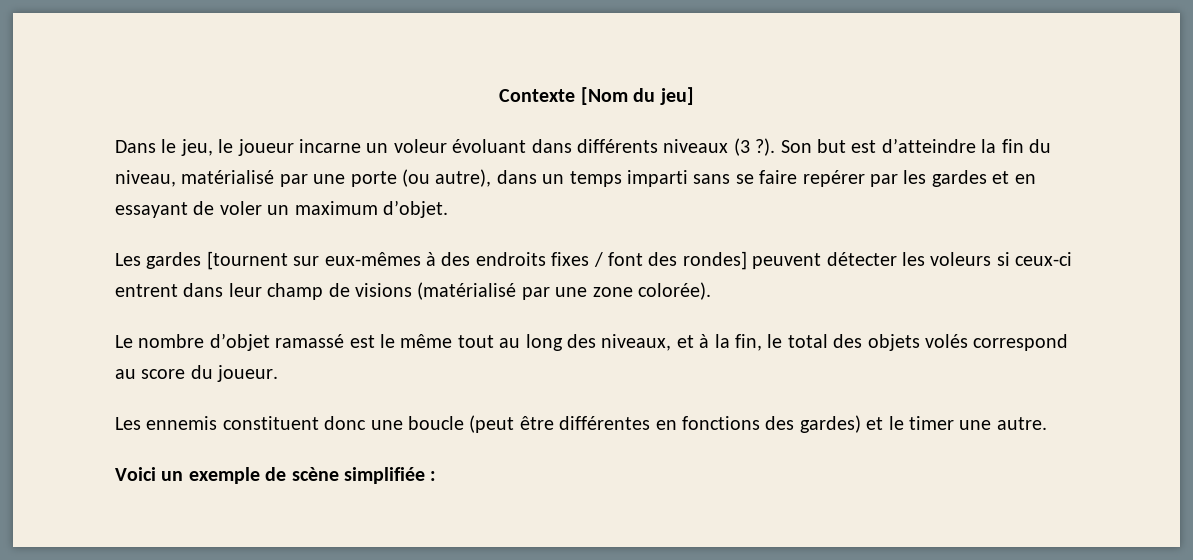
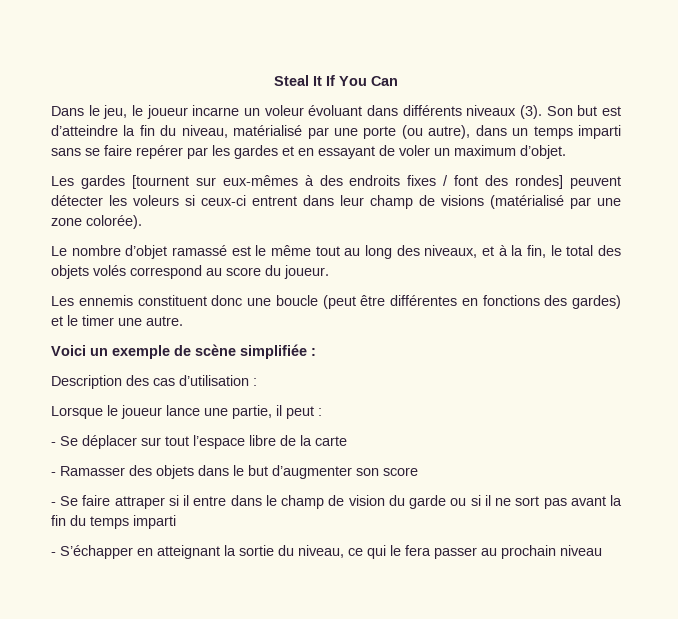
- Contexte [Nom du jeu]
+ Steal It If You Can
- Dans le jeu, le joueur incarne un voleur évoluant dans différents niveaux (3 ?).
+ Dans le jeu, le joueur incarne un voleur évoluant dans différents niveaux (3).
+ Description des cas d’utilisation :
+ Lorsque le joueur lance une partie, il peut :
+ - Se déplacer sur tout l’espace libre de la carte
+ - Ramasser des objets dans le but d’augmenter son score
+ - Se faire attraper si il entre dans le champ de vision du garde ou si il ne sort pas avant la fin du temps imparti
+ - S’échapper en atteignant la sortie du niveau, ce qui le fera passer au prochain niveau

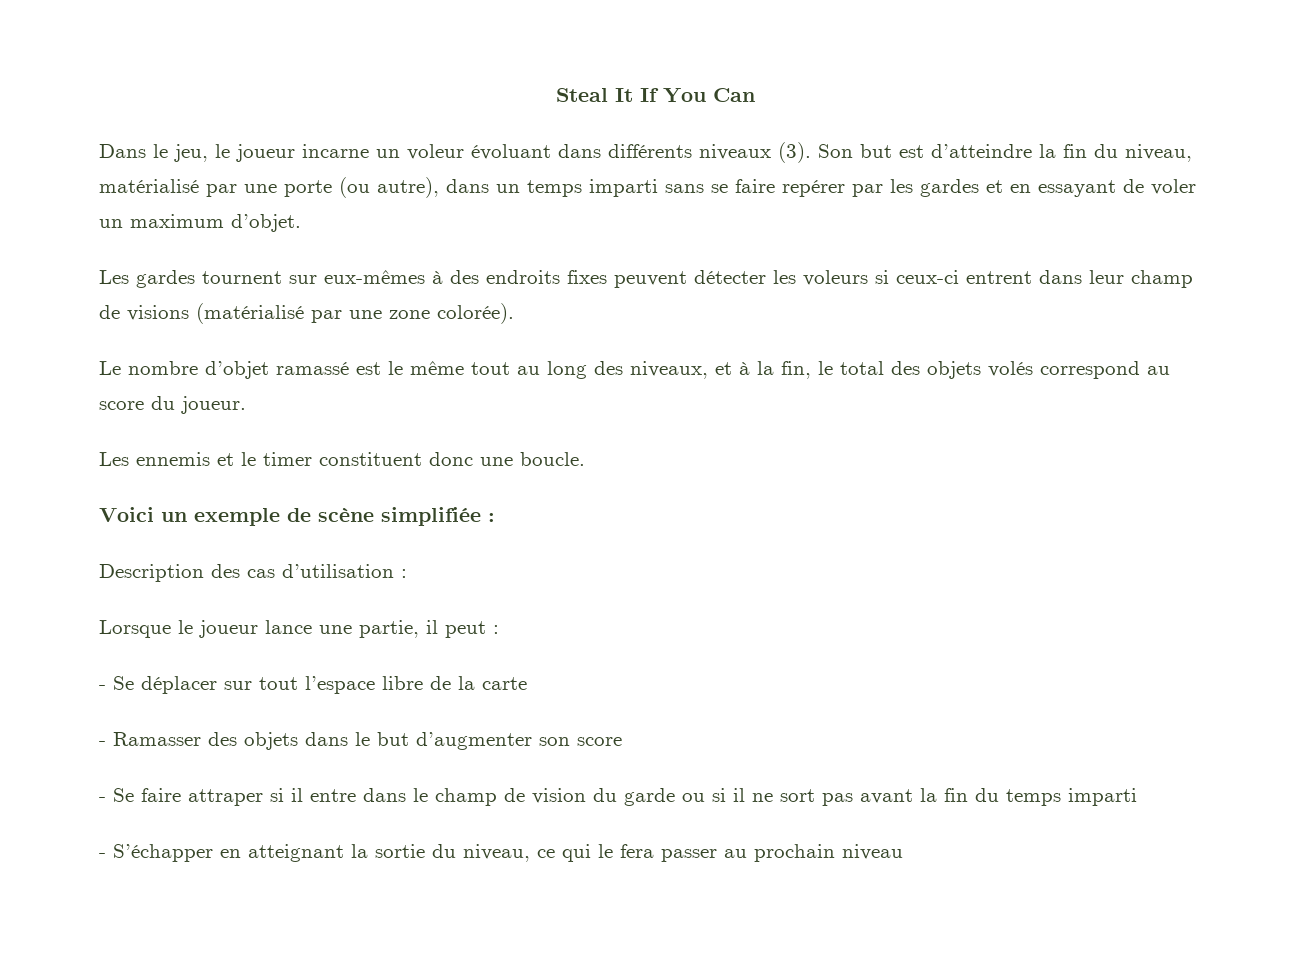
- Les gardes [tournent sur eux-mêmes à des endroits fixes / font des rondes] peuvent détecter les voleurs si ceux-ci entrent dans leur champ de visions (matérialisé par une zone colorée).
+ Les gardes tournent sur eux-mêmes à des endroits fixes peuvent détecter les voleurs si ceux-ci entrent dans leur champ de visions (matérialisé par une zone colorée).
- Les ennemis constituent donc une boucle (peut être différentes en fonctions des gardes) et le timer une autre.
+ Les ennemis et le timer constituent donc une boucle.

